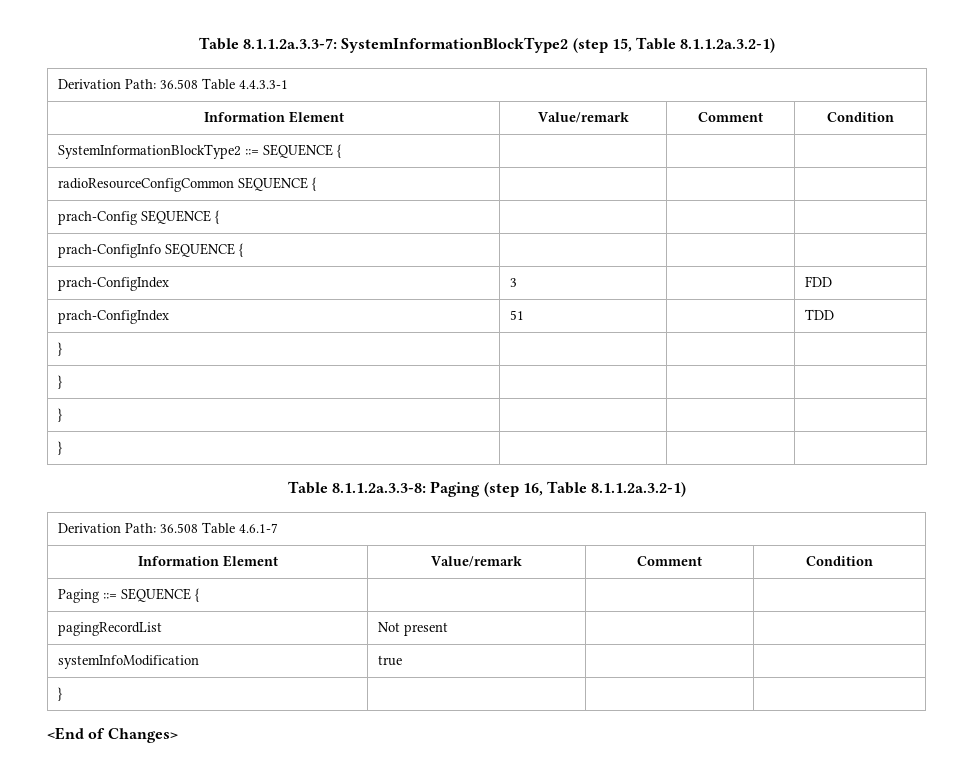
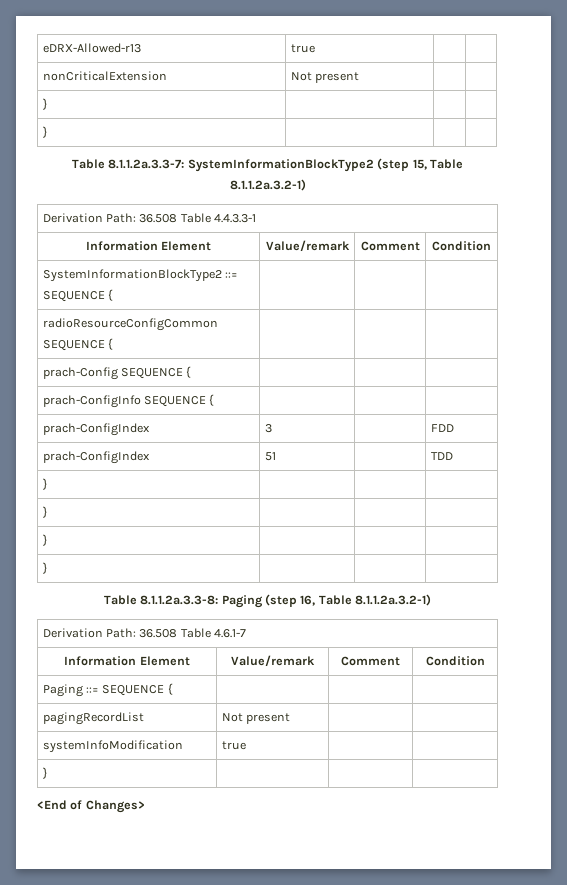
+ eDRX-Allowed-r13 | true | |
+ nonCriticalExtension | Not present | |
+ } | | |
+ } | | |

